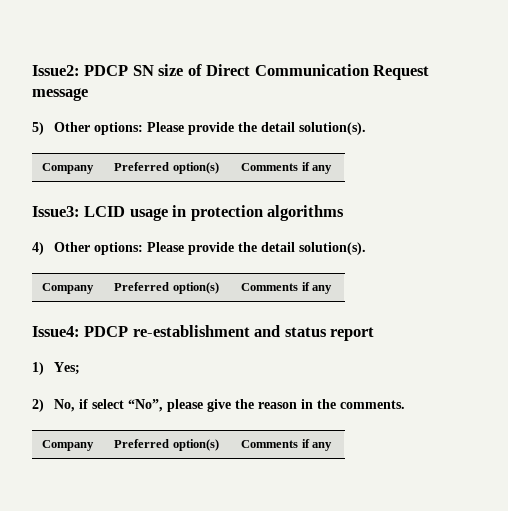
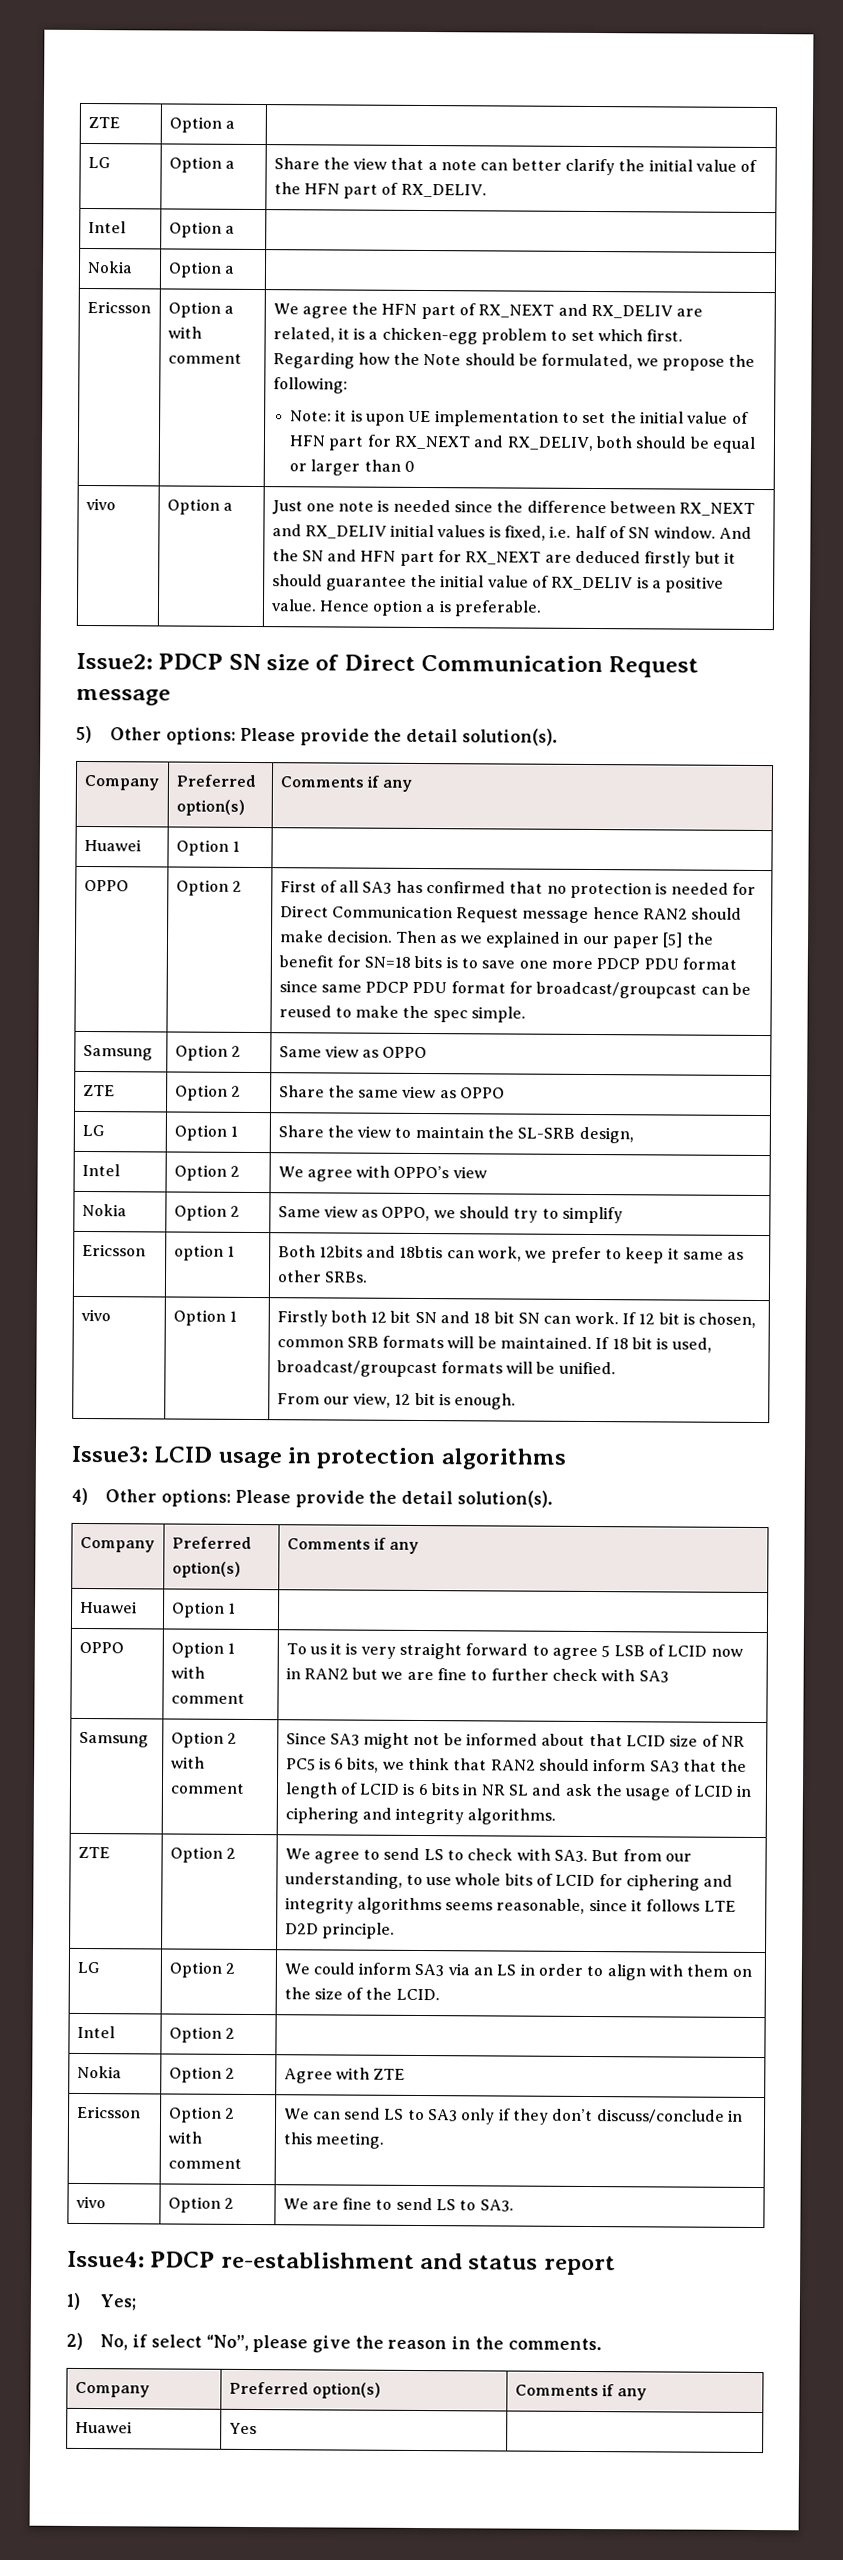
+ ZTE | Option a |
+ LG | Option a | Share the view that a note can better clarify the initial value of the HFN part of RX_DELIV.
+ Intel | Option a |
+ Nokia | Option a |
+ Ericsson | Option a with comment | We agree the HFN part of RX_NEXT and RX_DELIV are related, it is a chicken-egg problem to set which first. Regarding how the Note should be formulated, we propose the following:
+ Note: it is upon UE implementation to set the initial value of HFN part for RX_NEXT and RX_DELIV, both should be equal or larger than 0
+ vivo | Option a | Just one note is needed since the difference between RX_NEXT and RX_DELIV initial values is fixed, i.e. half of SN window. And the SN and HFN part for RX_NEXT are deduced firstly but it should guarantee the initial value of RX_DELIV is a positive value. Hence option a is preferable.
  5) Other options: Please provide the detail solution(s).
  Company | Preferred option(s) | Comments if any
+ Huawei | Option 1 |
+ OPPO | Option 2 | First of all SA3 has confirmed that no protection is needed for Direct Communication Request message hence RAN2 should make decision. Then as we explained in our paper [5] the benefit for SN=18 bits is to save one more PDCP PDU format since same PDCP PDU format for broadcast/groupcast can be reused to make the spec simple.
+ Samsung | Option 2 | Same view as OPPO
+ ZTE | Option 2 | Share the same view as OPPO
+ LG | Option 1 | Share the view to maintain the SL-SRB design,
+ Intel | Option 2 | We agree with OPPO’s view
+ Nokia | Option 2 | Same view as OPPO, we should try to simplify
+ Ericsson | option 1 | Both 12bits and 18btis can work, we prefer to keep it same as other SRBs.
+ vivo | Option 1 | Firstly both 12 bit SN and 18 bit SN can work. If 12 bit is chosen, common SRB formats will be maintained. If 18 bit is used, broadcast/groupcast formats will be unified.
+ From our view, 12 bit is enough.
  4) Other options: Please provide the detail solution(s).
  Company | Preferred option(s) | Comments if any
+ Huawei | Option 1 |
+ OPPO | Option 1 with comment | To us it is very straight forward to agree 5 LSB of LCID now in RAN2 but we are fine to further check with SA3
+ Samsung | Option 2 with comment | Since SA3 might not be informed about that LCID size of NR PC5 is 6 bits, we think that RAN2 should inform SA3 that the length of LCID is 6 bits in NR SL and ask the usage of LCID in ciphering and integrity algorithms.
+ ZTE | Option 2 | We agree to send LS to check with SA3. But from our understanding, to use whole bits of LCID for ciphering and integrity algorithms seems reasonable, since it follows LTE D2D principle.
+ LG | Option 2 | We could inform SA3 via an LS in order to align with them on the size of the LCID.
+ Intel | Option 2 |
+ Nokia | Option 2 | Agree with ZTE
+ Ericsson | Option 2 with comment | We can send LS to SA3 only if they don’t discuss/conclude in this meeting.
+ vivo | Option 2 | We are fine to send LS to SA3.
+ Huawei | Yes |

